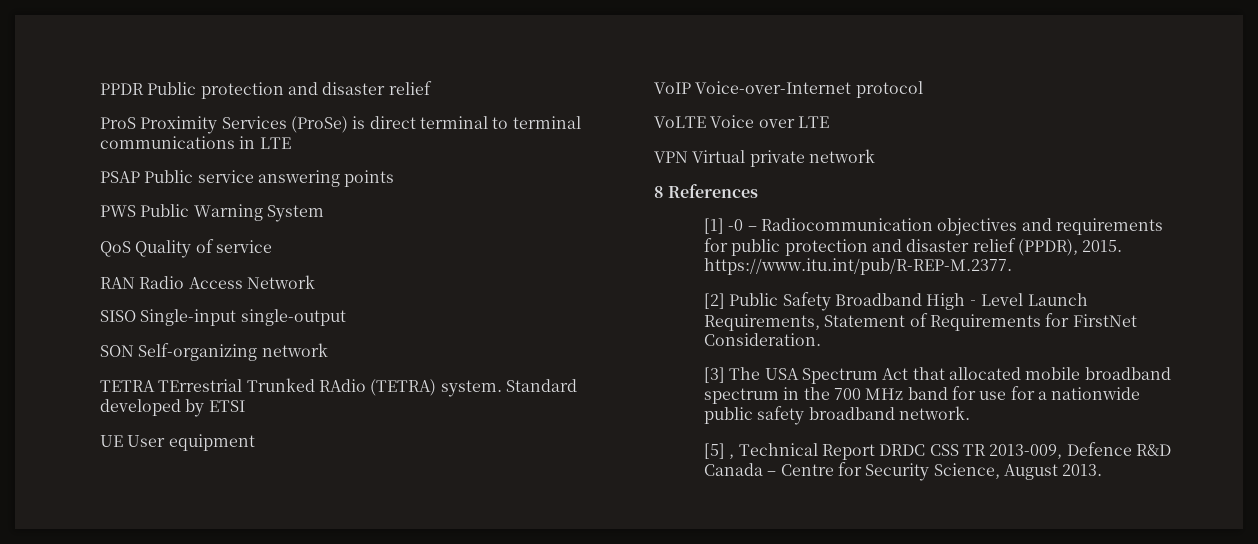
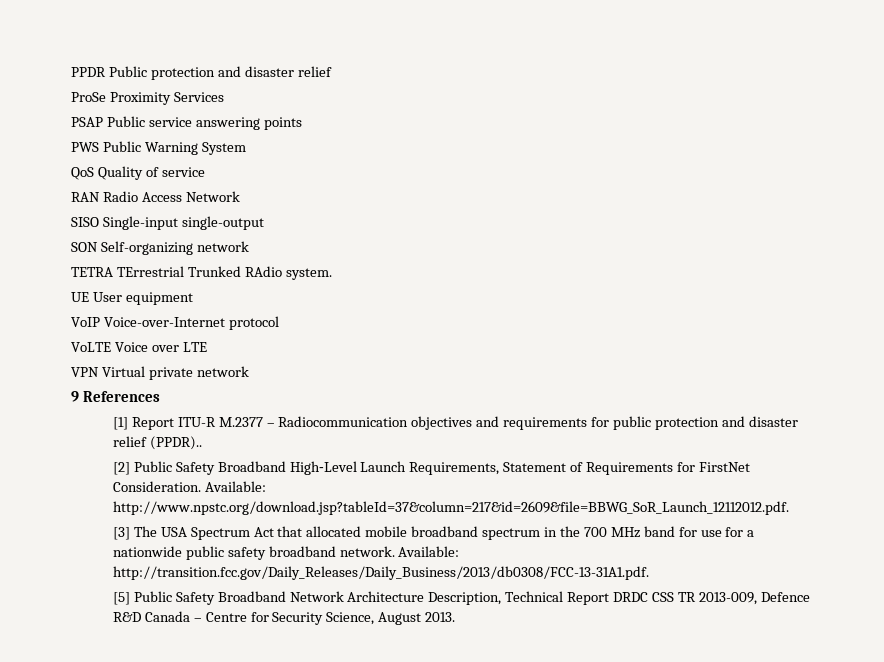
- ProS Proximity Services (ProSe) is direct terminal to terminal communications in LTE
+ ProSe Proximity Services
- TETRA TErrestrial Trunked RAdio (TETRA) system. Standard developed by ETSI
+ TETRA TErrestrial Trunked RAdio system.
- 8 References
+ 9 References
- [1] -0 – Radiocommunication objectives and requirements for public protection and disaster relief (PPDR), 2015. https://www.itu.int/pub/R-REP-M.2377.
+ [1] Report ITU-R M.2377 – Radiocommunication objectives and requirements for public protection and disaster relief (PPDR)..
+ Available: http://www.npstc.org/download.jsp?tableId=37&column=217&id=2609&file=BBWG_SoR_Launch_12112012.pdf.
+ Available: http://transition.fcc.gov/Daily_Releases/Daily_Business/2013/db0308/FCC-13-31A1.pdf.
- [5] , Technical Report DRDC CSS TR 2013-009, Defence R&D Canada – Centre for Security Science, August 2013.
+ [5] Public Safety Broadband Network Architecture Description, Technical Report DRDC CSS TR 2013-009, Defence R&D Canada – Centre for Security Science, August 2013.

